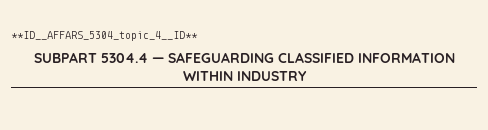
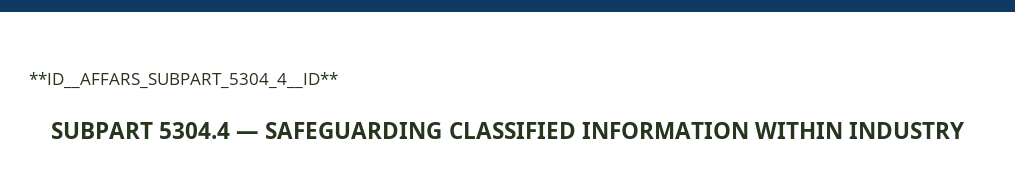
- **ID__AFFARS_5304_topic_4__ID**
+ **ID__AFFARS_SUBPART_5304_4__ID**

